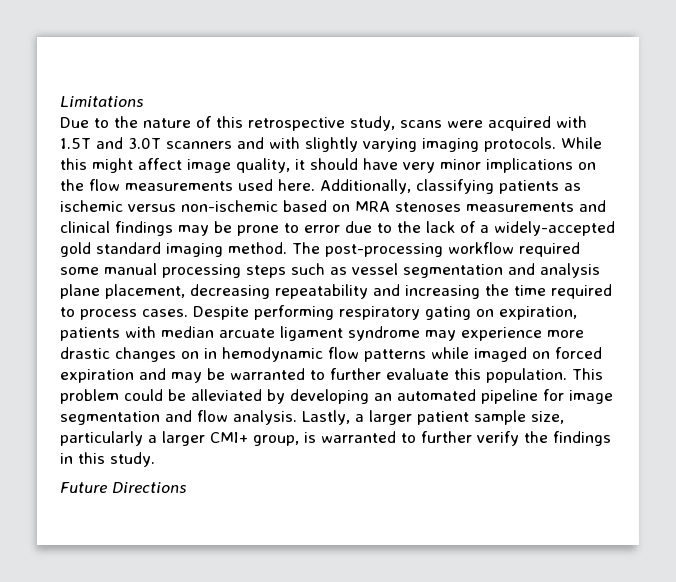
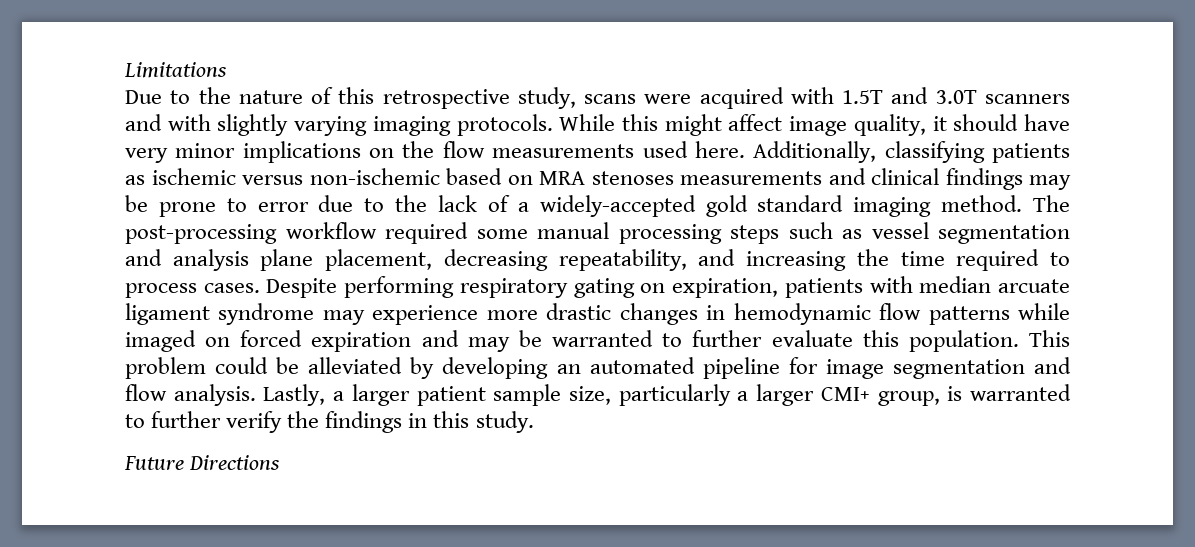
- The post-processing workflow required some manual processing steps such as vessel segmentation and analysis plane placement, decreasing repeatability and increasing the time required to process cases.
+ The post-processing workflow required some manual processing steps such as vessel segmentation and analysis plane placement, decreasing repeatability, and increasing the time required to process cases.
- Despite performing respiratory gating on expiration, patients with median arcuate ligament syndrome may experience more drastic changes on in hemodynamic flow patterns while imaged on forced expiration and may be warranted to further evaluate this population.
+ Despite performing respiratory gating on expiration, patients with median arcuate ligament syndrome may experience more drastic changes in hemodynamic flow patterns while imaged on forced expiration and may be warranted to further evaluate this population.

